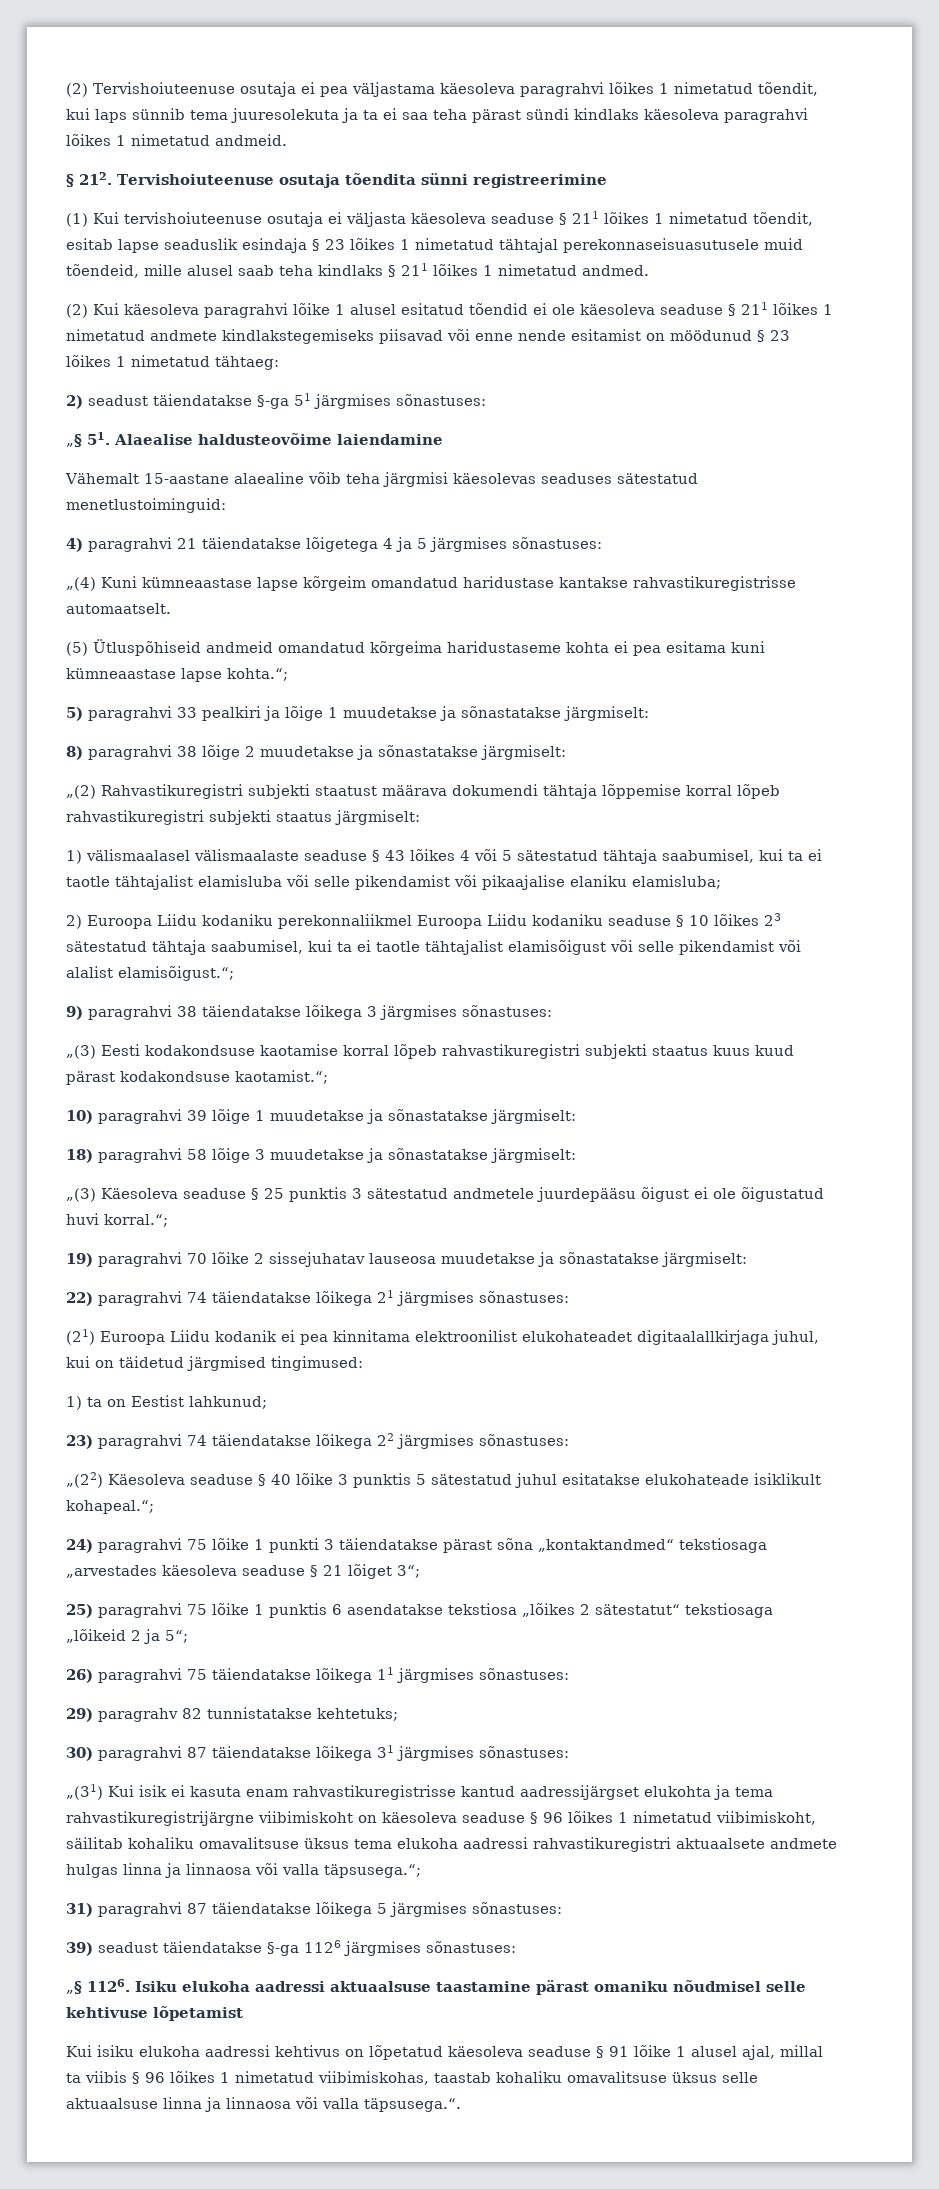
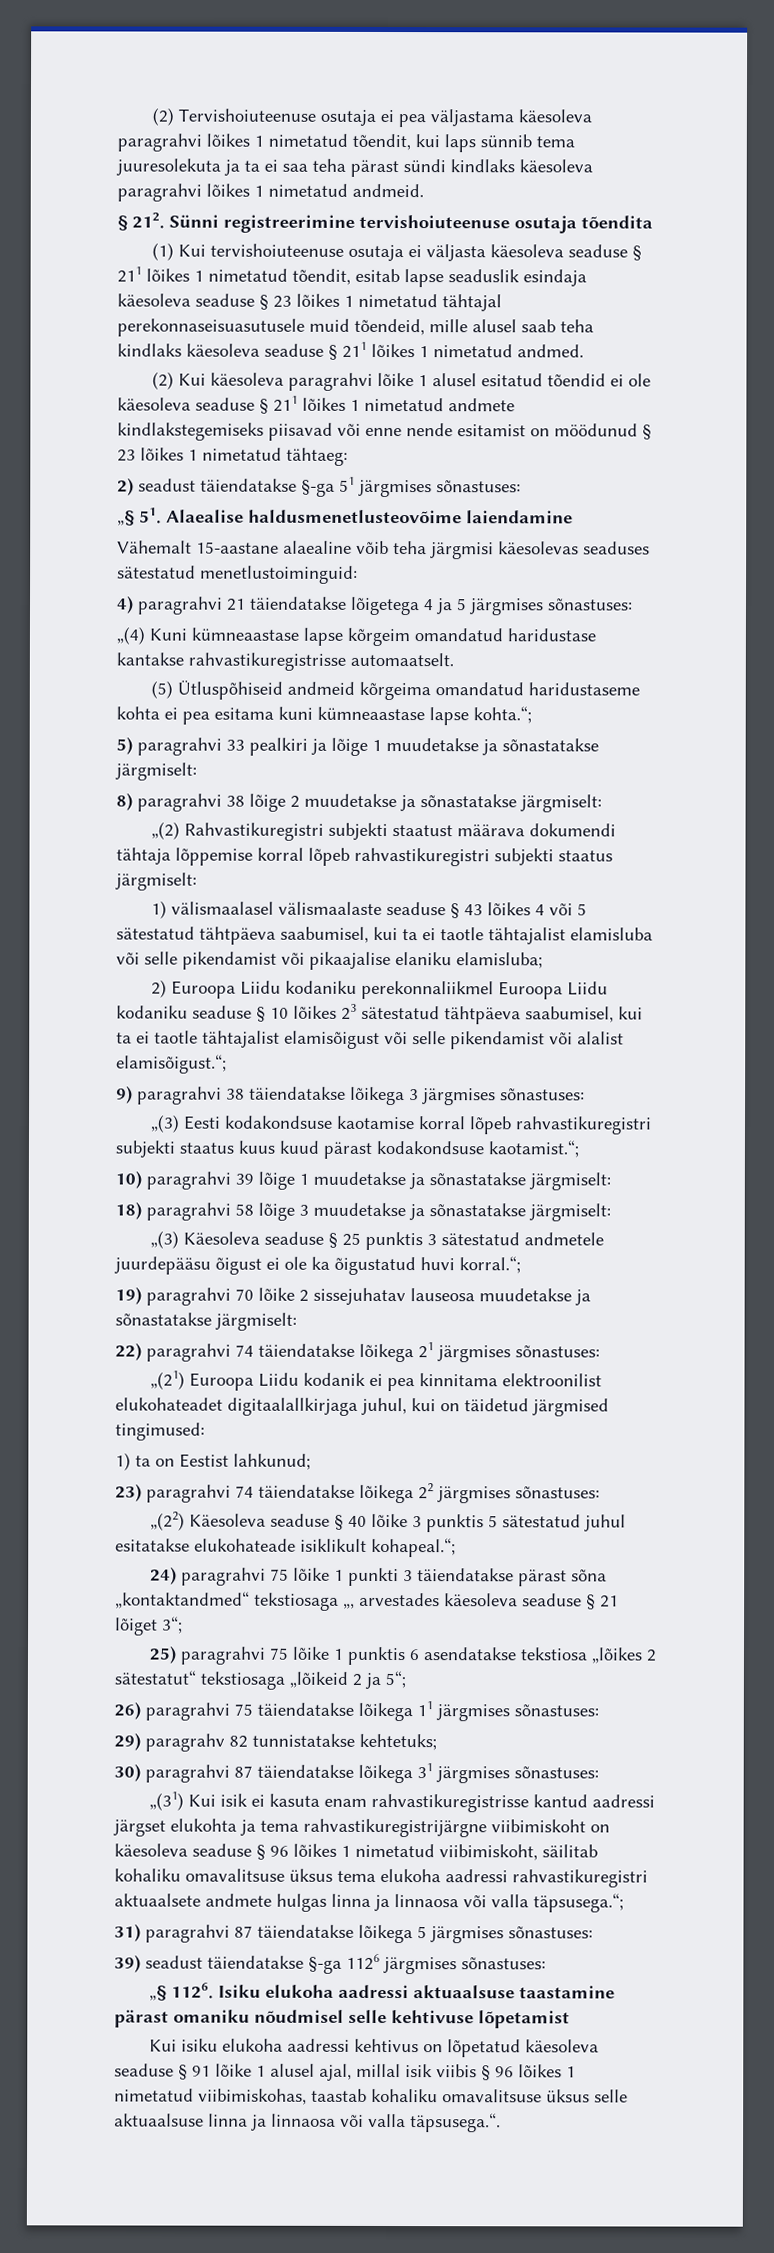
- § 212. Tervishoiuteenuse osutaja tõendita sünni registreerimine
+ § 212. Sünni registreerimine tervishoiuteenuse osutaja tõendita
- (1) Kui tervishoiuteenuse osutaja ei väljasta käesoleva seaduse § 211 lõikes 1 nimetatud tõendit, esitab lapse seaduslik esindaja § 23 lõikes 1 nimetatud tähtajal perekonnaseisuasutusele muid tõendeid, mille alusel saab teha kindlaks § 211 lõikes 1 nimetatud andmed.
+ (1) Kui tervishoiuteenuse osutaja ei väljasta käesoleva seaduse § 211 lõikes 1 nimetatud tõendit, esitab lapse seaduslik esindaja käesoleva seaduse § 23 lõikes 1 nimetatud tähtajal perekonnaseisuasutusele muid tõendeid, mille alusel saab teha kindlaks käesoleva seaduse § 211 lõikes 1 nimetatud andmed.
- „§ 51. Alaealise haldusteovõime laiendamine
+ „§ 51. Alaealise haldusmenetlusteovõime laiendamine
- (5) Ütluspõhiseid andmeid omandatud kõrgeima haridustaseme kohta ei pea esitama kuni kümneaastase lapse kohta.“;
+ (5) Ütluspõhiseid andmeid kõrgeima omandatud haridustaseme kohta ei pea esitama kuni kümneaastase lapse kohta.“;
- 1) välismaalasel välismaalaste seaduse § 43 lõikes 4 või 5 sätestatud tähtaja saabumisel, kui ta ei taotle tähtajalist elamisluba või selle pikendamist või pikaajalise elaniku elamisluba;
+ 1) välismaalasel välismaalaste seaduse § 43 lõikes 4 või 5 sätestatud tähtpäeva saabumisel, kui ta ei taotle tähtajalist elamisluba või selle pikendamist või pikaajalise elaniku elamisluba;
- 2) Euroopa Liidu kodaniku perekonnaliikmel Euroopa Liidu kodaniku seaduse § 10 lõikes 23 sätestatud tähtaja saabumisel, kui ta ei taotle tähtajalist elamisõigust või selle pikendamist või alalist elamisõigust.“;
+ 2) Euroopa Liidu kodaniku perekonnaliikmel Euroopa Liidu kodaniku seaduse § 10 lõikes 23 sätestatud tähtpäeva saabumisel, kui ta ei taotle tähtajalist elamisõigust või selle pikendamist või alalist elamisõigust.“;
- „(3) Käesoleva seaduse § 25 punktis 3 sätestatud andmetele juurdepääsu õigust ei ole õigustatud huvi korral.“;
+ „(3) Käesoleva seaduse § 25 punktis 3 sätestatud andmetele juurdepääsu õigust ei ole ka õigustatud huvi korral.“;
- (21) Euroopa Liidu kodanik ei pea kinnitama elektroonilist elukohateadet digitaalallkirjaga juhul, kui on täidetud järgmised tingimused:
+ „(21) Euroopa Liidu kodanik ei pea kinnitama elektroonilist elukohateadet digitaalallkirjaga juhul, kui on täidetud järgmised tingimused:
- 24) paragrahvi 75 lõike 1 punkti 3 täiendatakse pärast sõna „kontaktandmed“ tekstiosaga „arvestades käesoleva seaduse § 21 lõiget 3“;
+ 24) paragrahvi 75 lõike 1 punkti 3 täiendatakse pärast sõna „kontaktandmed“ tekstiosaga „, arvestades käesoleva seaduse § 21 lõiget 3“;
- „(31) Kui isik ei kasuta enam rahvastikuregistrisse kantud aadressijärgset elukohta ja tema rahvastikuregistrijärgne viibimiskoht on käesoleva seaduse § 96 lõikes 1 nimetatud viibimiskoht, säilitab kohaliku omavalitsuse üksus tema elukoha aadressi rahvastikuregistri aktuaalsete andmete hulgas linna ja linnaosa või valla täpsusega.“;
+ „(31) Kui isik ei kasuta enam rahvastikuregistrisse kantud aadressi järgset elukohta ja tema rahvastikuregistrijärgne viibimiskoht on käesoleva seaduse § 96 lõikes 1 nimetatud viibimiskoht, säilitab kohaliku omavalitsuse üksus tema elukoha aadressi rahvastikuregistri aktuaalsete andmete hulgas linna ja linnaosa või valla täpsusega.“;
- Kui isiku elukoha aadressi kehtivus on lõpetatud käesoleva seaduse § 91 lõike 1 alusel ajal, millal ta viibis § 96 lõikes 1 nimetatud viibimiskohas, taastab kohaliku omavalitsuse üksus selle aktuaalsuse linna ja linnaosa või valla täpsusega.“.
+ Kui isiku elukoha aadressi kehtivus on lõpetatud käesoleva seaduse § 91 lõike 1 alusel ajal, millal isik viibis § 96 lõikes 1 nimetatud viibimiskohas, taastab kohaliku omavalitsuse üksus selle aktuaalsuse linna ja linnaosa või valla täpsusega.“.

